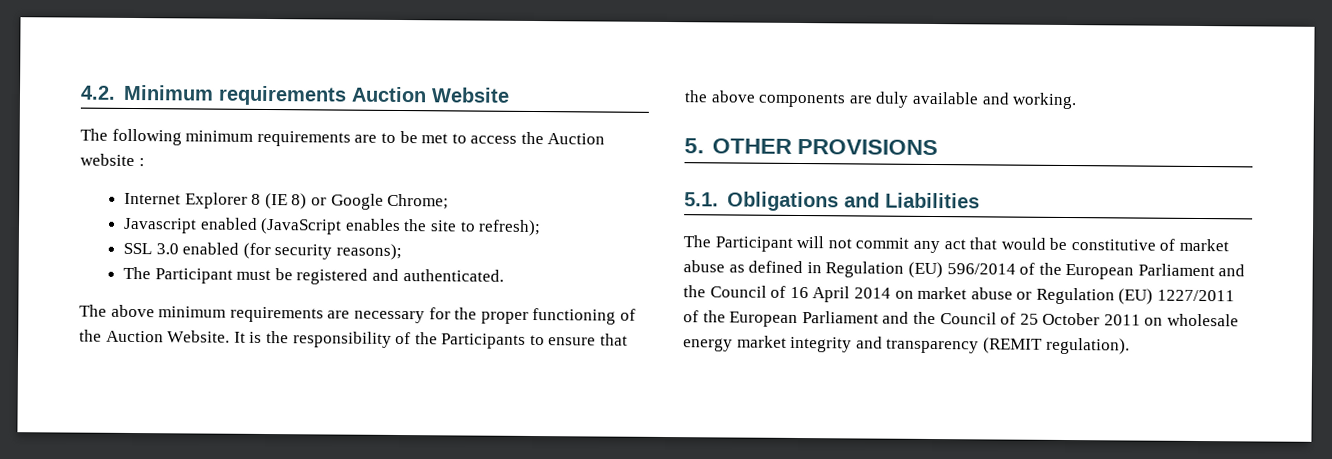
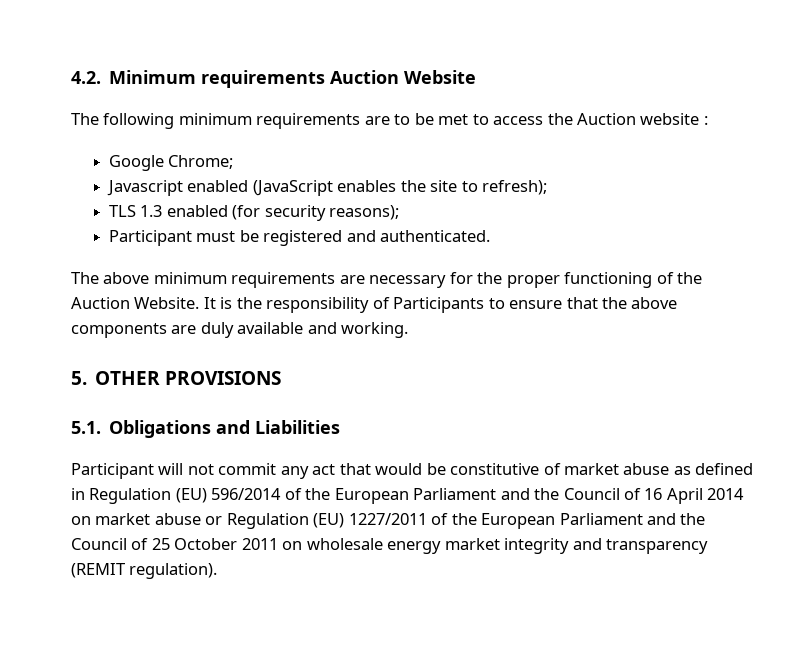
- Internet Explorer 8 (IE 8) or Google Chrome;
+ Google Chrome;
- SSL 3.0 enabled (for security reasons);
+ TLS 1.3 enabled (for security reasons);
- The Participant must be registered and authenticated.
+ Participant must be registered and authenticated.
- It is the responsibility of the Participants to ensure that the above components are duly available and working.
+ It is the responsibility of Participants to ensure that the above components are duly available and working.
- The Participant will not commit any act that would be constitutive of market abuse as defined in Regulation (EU) 596/2014 of the European Parliament and the Council of 16 April 2014 on market abuse or Regulation (EU) 1227/2011 of the European Parliament and the Council of 25 October 2011 on wholesale energy market integrity and transparency (REMIT regulation).
+ Participant will not commit any act that would be constitutive of market abuse as defined in Regulation (EU) 596/2014 of the European Parliament and the Council of 16 April 2014 on market abuse or Regulation (EU) 1227/2011 of the European Parliament and the Council of 25 October 2011 on wholesale energy market integrity and transparency (REMIT regulation).

